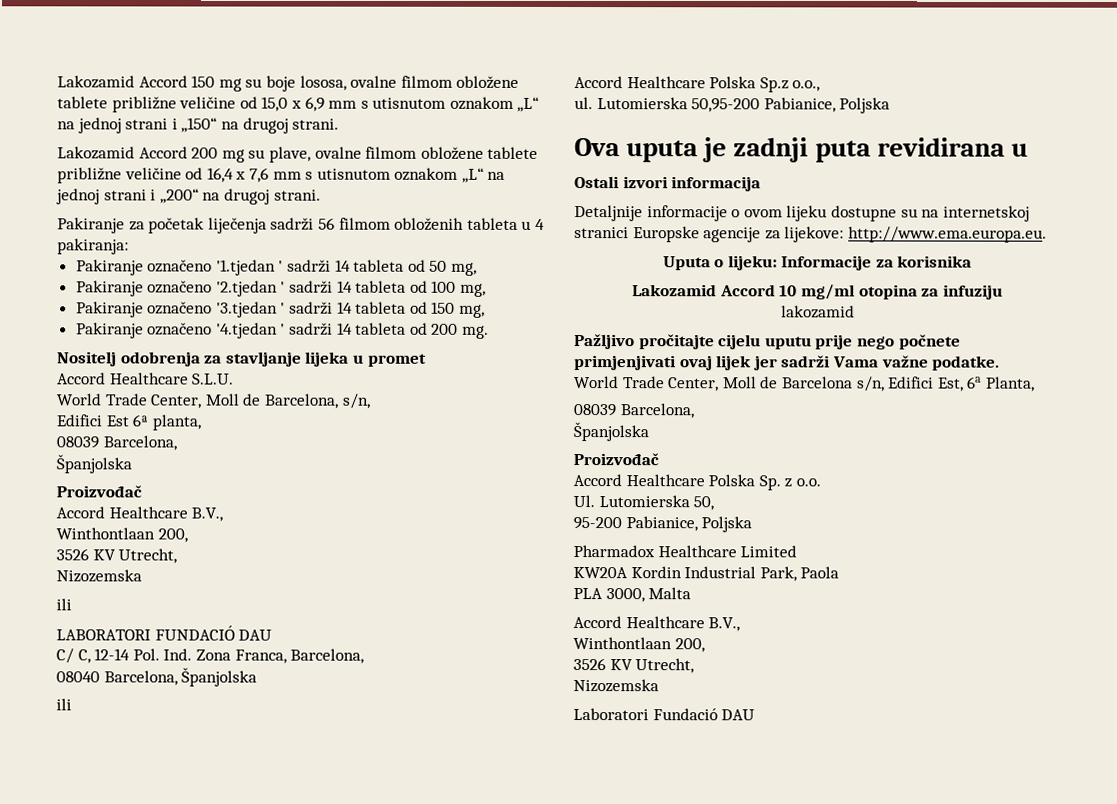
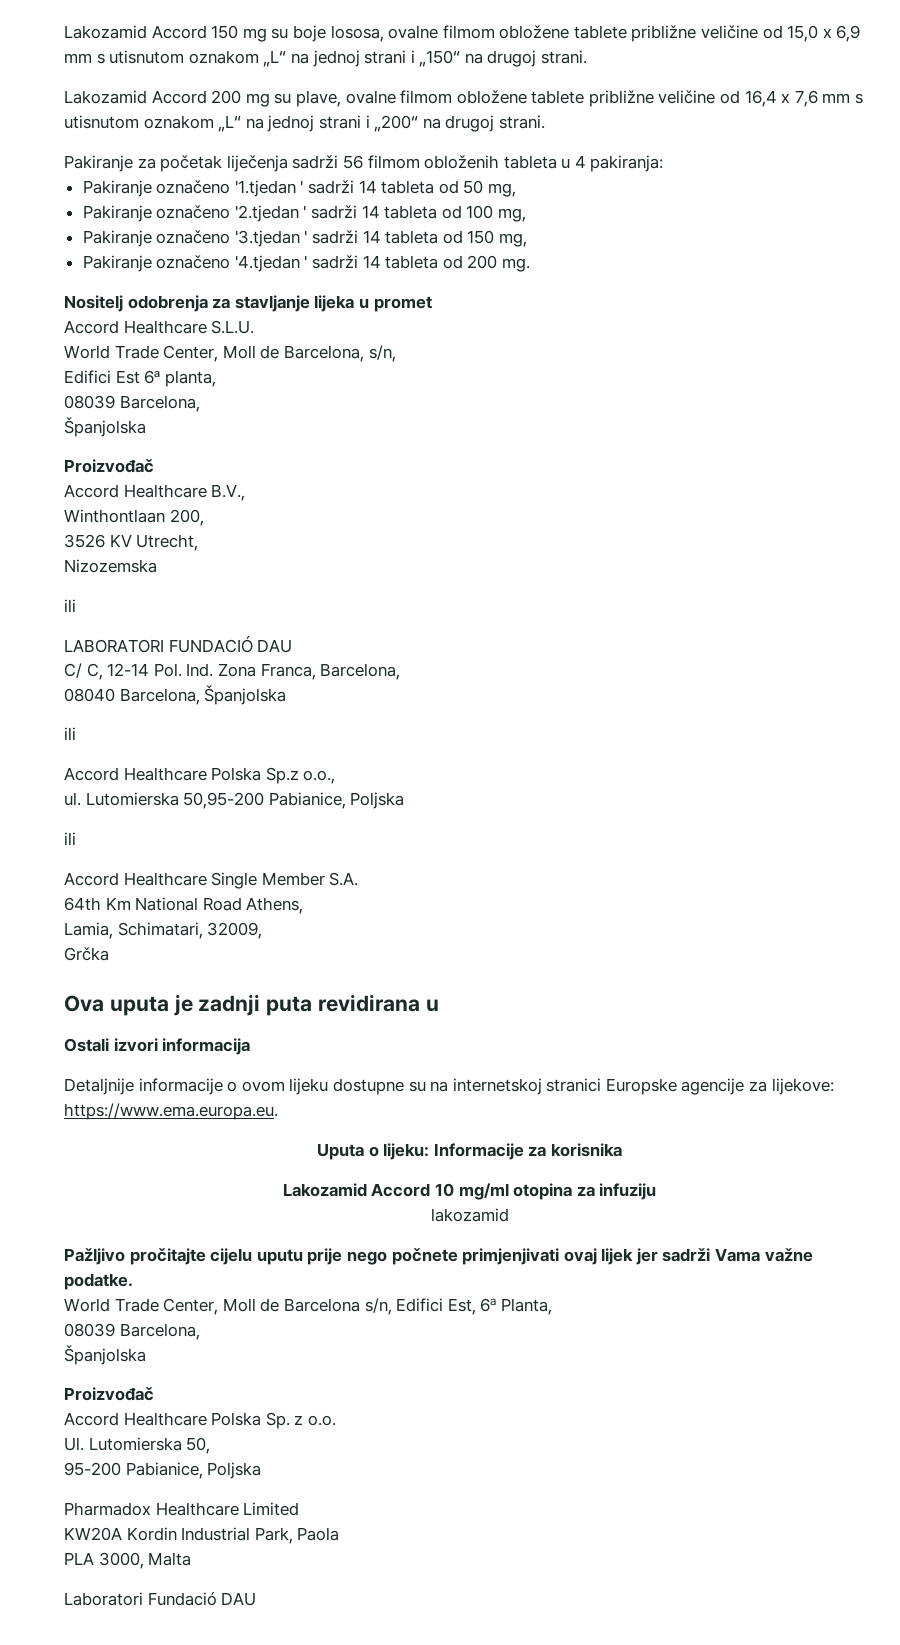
  Lutomierska 50,95-200 Pabianice, Poljska
+ ili
+ Accord Healthcare Single Member S.A.
+ 64th Km National Road Athens,
+ Lamia, Schimatari, 32009,
+ Grčka
- Detaljnije informacije o ovom lijeku dostupne su na internetskoj stranici Europske agencije za lijekove: http://www.ema.europa.eu.
+ Detaljnije informacije o ovom lijeku dostupne su na internetskoj stranici Europske agencije za lijekove: https://www.ema.europa.eu.
  PLA 3000, Malta
- Accord Healthcare B.V.,
- Winthontlaan 200,
- 3526 KV Utrecht,
- Nizozemska

